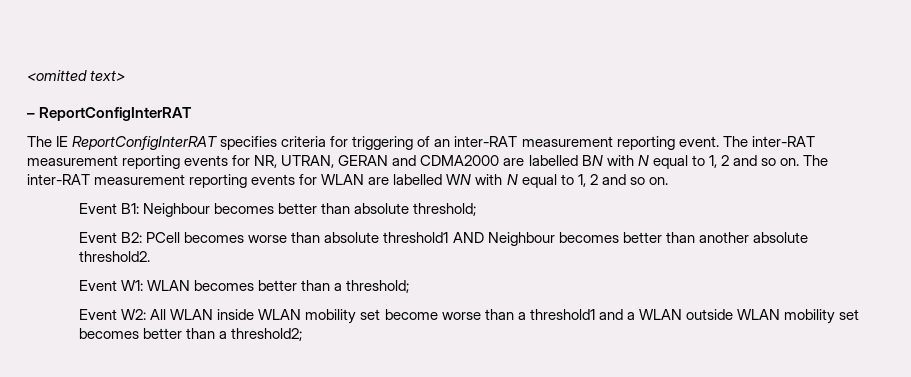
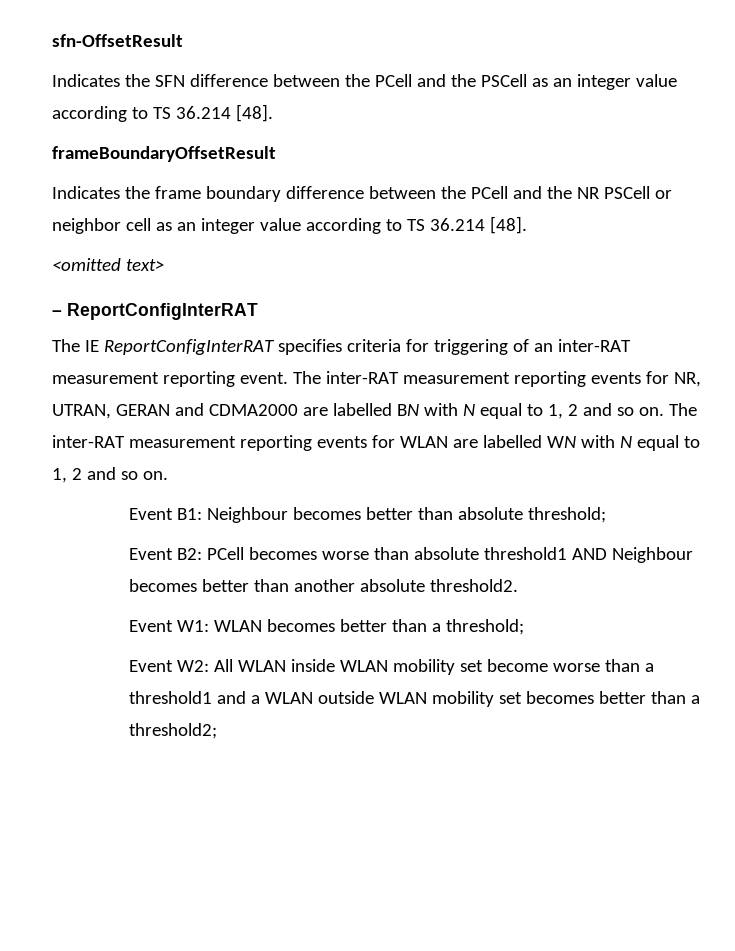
+ sfn-OffsetResult
+ Indicates the SFN difference between the PCell and the PSCell as an integer value according to TS 36.214 [48].
+ frameBoundaryOffsetResult
+ Indicates the frame boundary difference between the PCell and the NR PSCell or neighbor cell as an integer value according to TS 36.214 [48].

